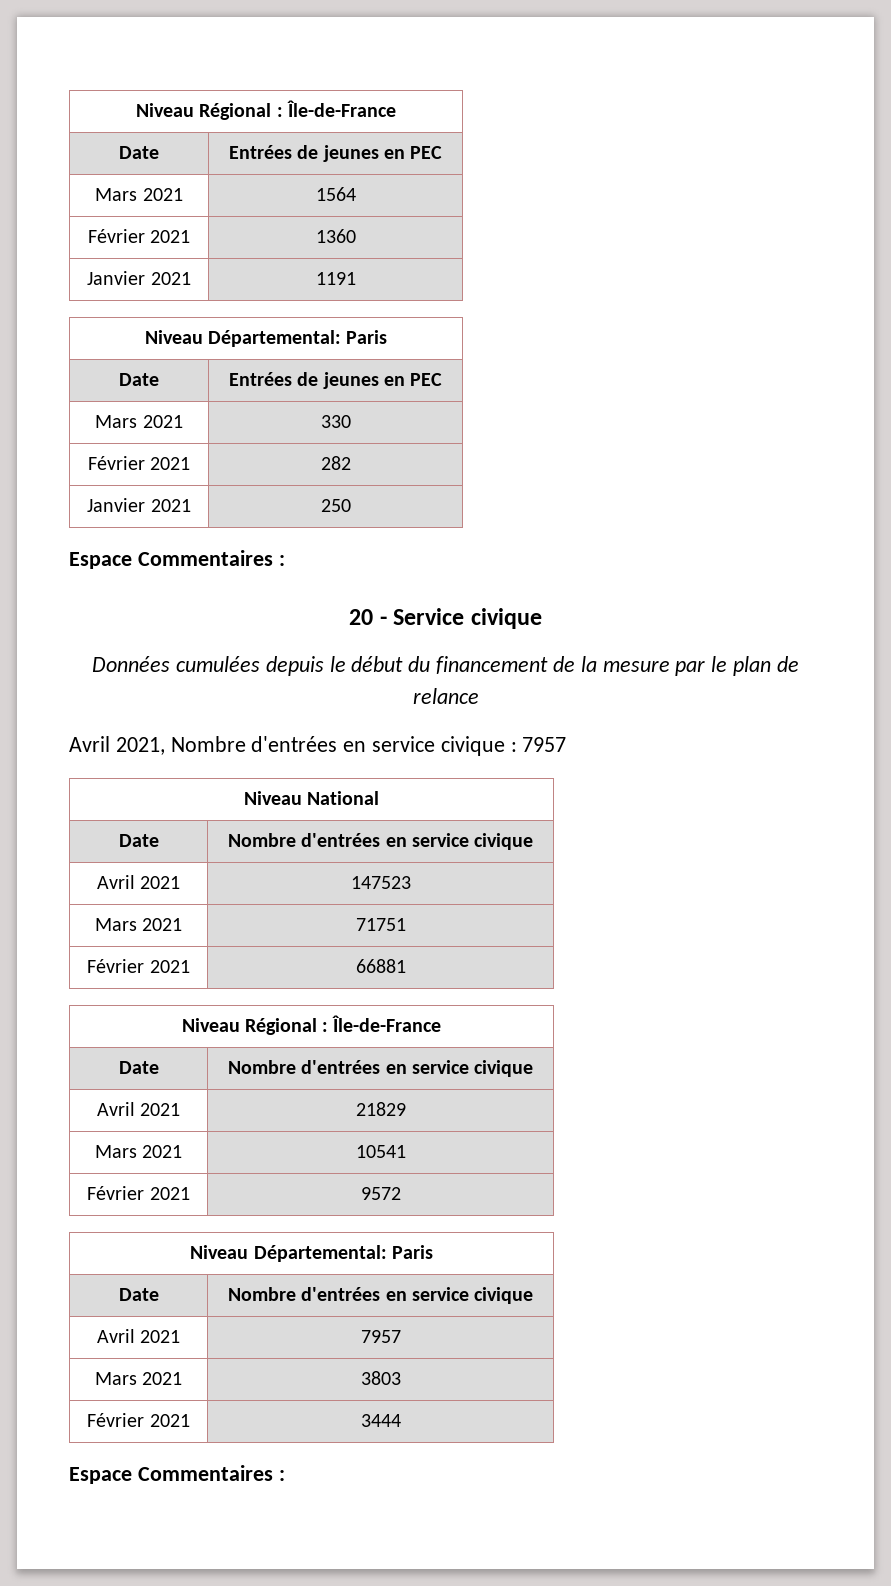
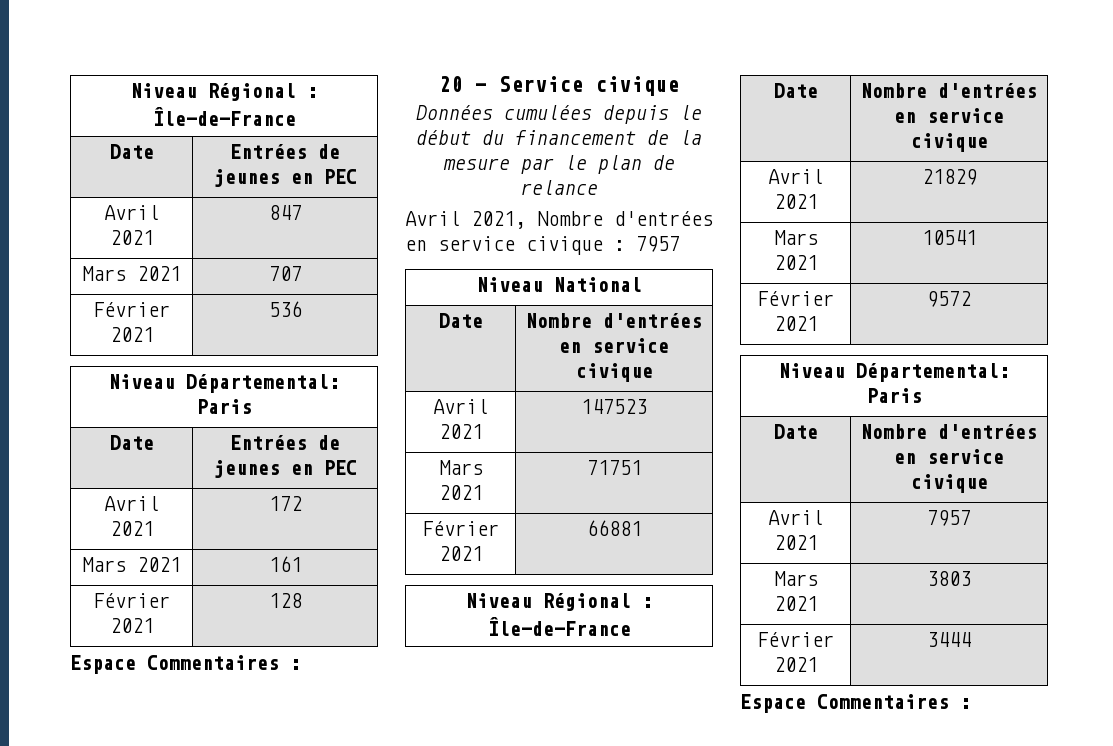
- Mars 2021 | 1564
- Février 2021 | 1360
- Janvier 2021 | 1191
+ Avril 2021 | 847
+ Mars 2021 | 707
+ Février 2021 | 536
- Mars 2021 | 330
- Février 2021 | 282
- Janvier 2021 | 250
+ Avril 2021 | 172
+ Mars 2021 | 161
+ Février 2021 | 128

